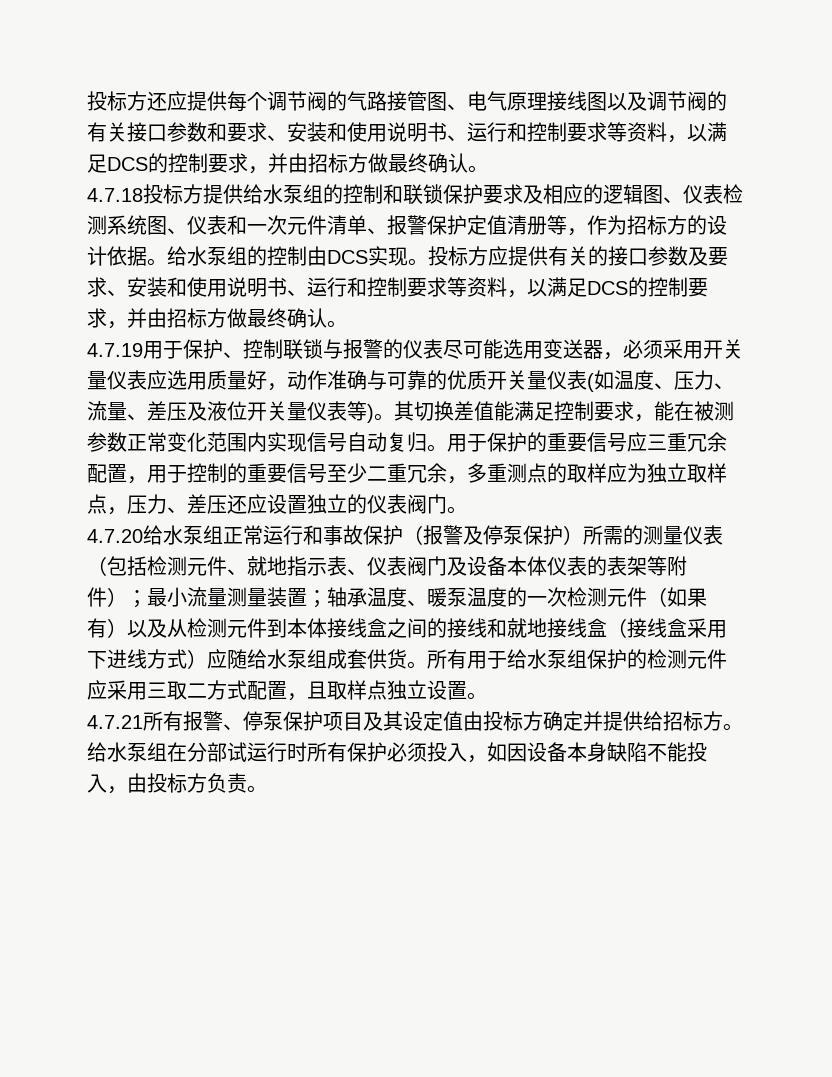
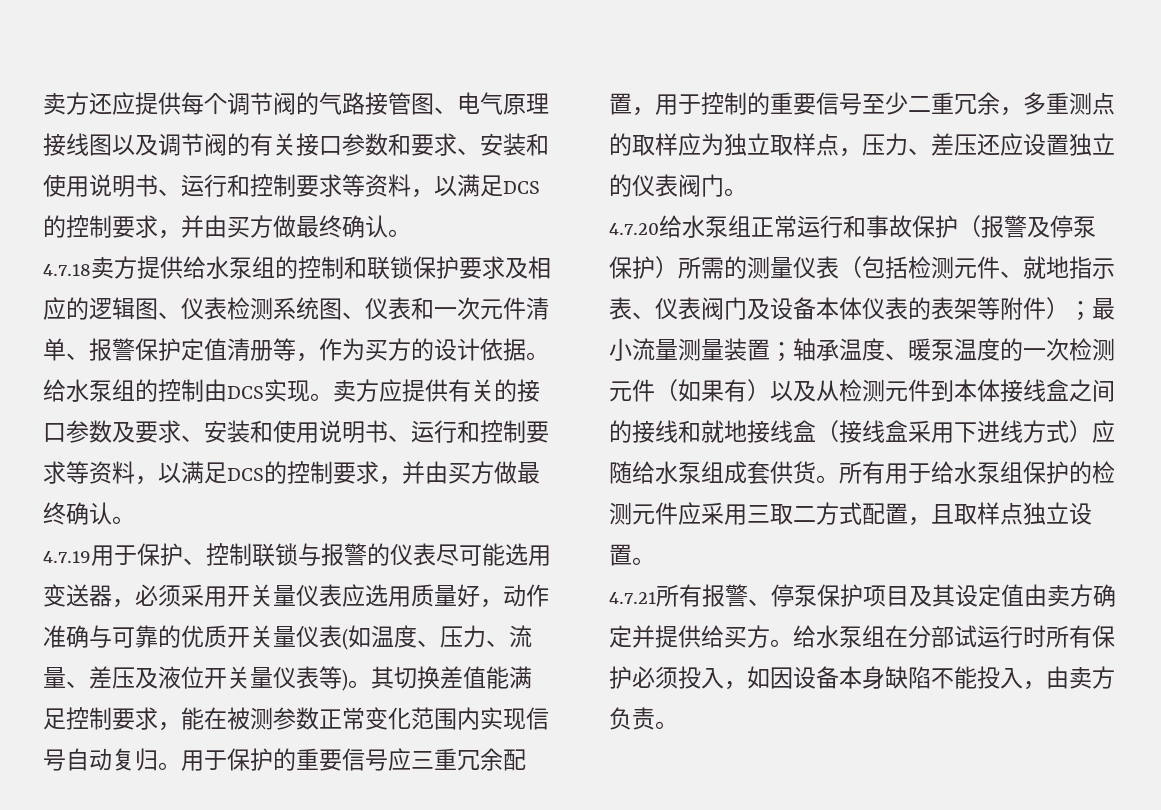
- 投标方还应提供每个调节阀的气路接管图、电气原理接线图以及调节阀的有关接口参数和要求、安装和使用说明书、运行和控制要求等资料，以满足DCS的控制要求，并由招标方做最终确认。
+ 卖方还应提供每个调节阀的气路接管图、电气原理接线图以及调节阀的有关接口参数和要求、安装和使用说明书、运行和控制要求等资料，以满足DCS的控制要求，并由买方做最终确认。
- 4.7.18投标方提供给水泵组的控制和联锁保护要求及相应的逻辑图、仪表检测系统图、仪表和一次元件清单、报警保护定值清册等，作为招标方的设计依据。
+ 4.7.18卖方提供给水泵组的控制和联锁保护要求及相应的逻辑图、仪表检测系统图、仪表和一次元件清单、报警保护定值清册等，作为买方的设计依据。
- 投标方应提供有关的接口参数及要求、安装和使用说明书、运行和控制要求等资料，以满足DCS的控制要求，并由招标方做最终确认。
+ 卖方应提供有关的接口参数及要求、安装和使用说明书、运行和控制要求等资料，以满足DCS的控制要求，并由买方做最终确认。
- 4.7.21所有报警、停泵保护项目及其设定值由投标方确定并提供给招标方。
+ 4.7.21所有报警、停泵保护项目及其设定值由卖方确定并提供给买方。
- 给水泵组在分部试运行时所有保护必须投入，如因设备本身缺陷不能投入，由投标方负责。
+ 给水泵组在分部试运行时所有保护必须投入，如因设备本身缺陷不能投入，由卖方负责。

